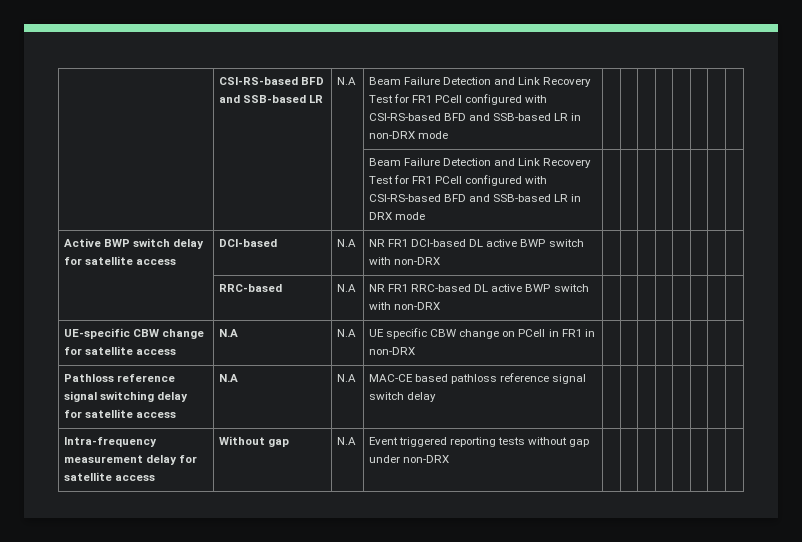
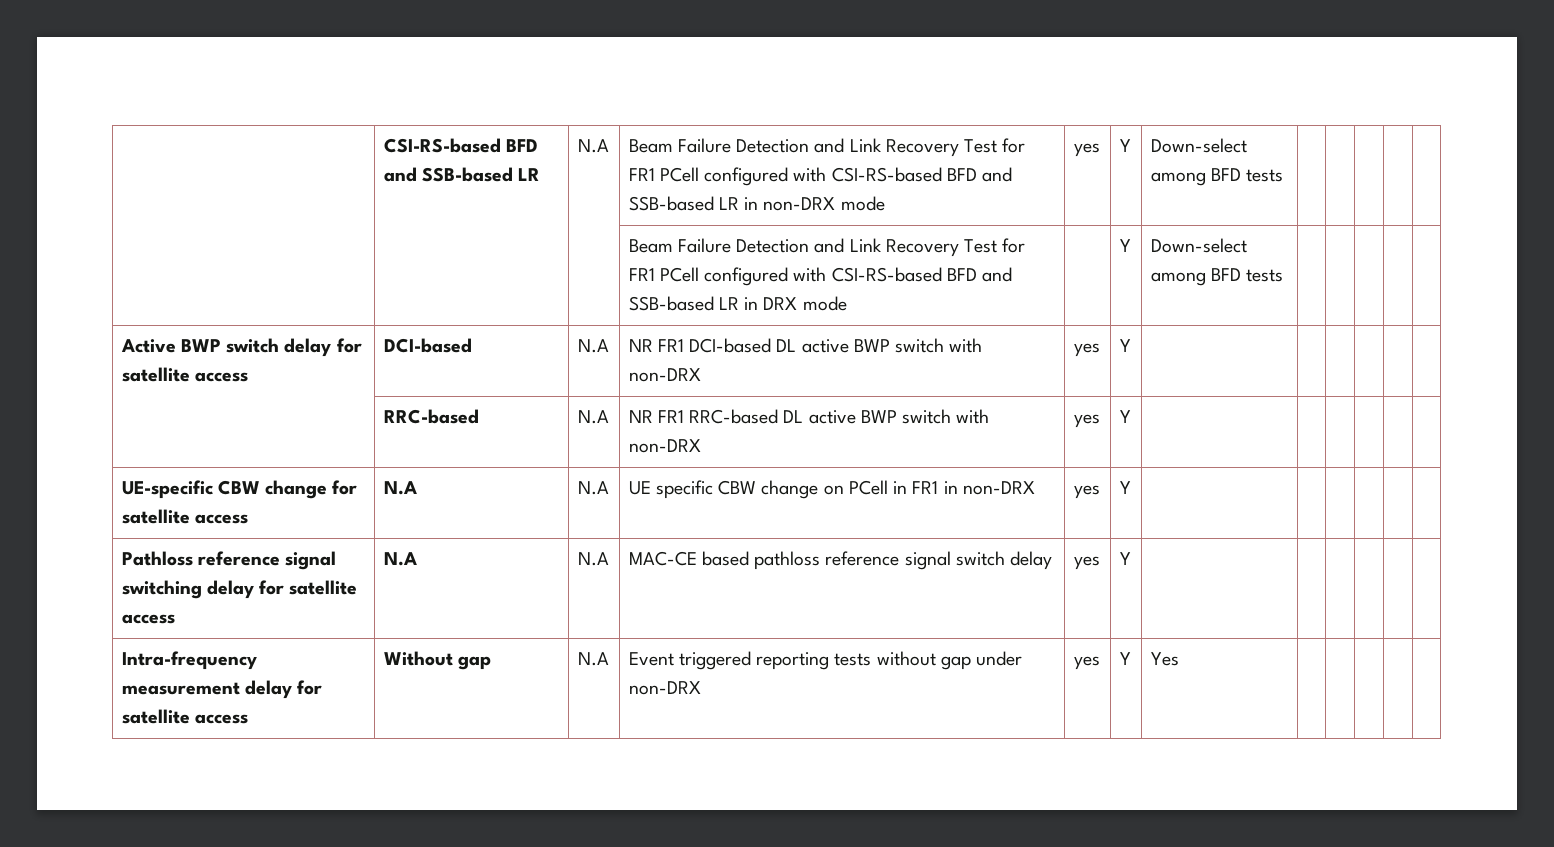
- | CSI-RS-based BFD and SSB-based LR | N.A | Beam Failure Detection and Link Recovery Test for FR1 PCell configured with CSI-RS-based BFD and SSB-based LR in non-DRX mode | | | | | | | |
+ | CSI-RS-based BFD and SSB-based LR | N.A | Beam Failure Detection and Link Recovery Test for FR1 PCell configured with CSI-RS-based BFD and SSB-based LR in non-DRX mode | yes | Y | Down-select among BFD tests | | | | |
- | | | Beam Failure Detection and Link Recovery Test for FR1 PCell configured with CSI-RS-based BFD and SSB-based LR in DRX mode | | | | | | | |
+ | | | Beam Failure Detection and Link Recovery Test for FR1 PCell configured with CSI-RS-based BFD and SSB-based LR in DRX mode | | Y | Down-select among BFD tests | | | | |
- Active BWP switch delay for satellite access | DCI-based | N.A | NR FR1 DCI-based DL active BWP switch with non-DRX | | | | | | | |
+ Active BWP switch delay for satellite access | DCI-based | N.A | NR FR1 DCI-based DL active BWP switch with non-DRX | yes | Y | | | | | |
- | RRC-based | N.A | NR FR1 RRC-based DL active BWP switch with non-DRX | | | | | | | |
+ | RRC-based | N.A | NR FR1 RRC-based DL active BWP switch with non-DRX | yes | Y | | | | | |
- UE-specific CBW change for satellite access | N.A | N.A | UE specific CBW change on PCell in FR1 in non-DRX | | | | | | | |
+ UE-specific CBW change for satellite access | N.A | N.A | UE specific CBW change on PCell in FR1 in non-DRX | yes | Y | | | | | |
- Pathloss reference signal switching delay for satellite access | N.A | N.A | MAC-CE based pathloss reference signal switch delay | | | | | | | |
+ Pathloss reference signal switching delay for satellite access | N.A | N.A | MAC-CE based pathloss reference signal switch delay | yes | Y | | | | | |
- Intra-frequency measurement delay for satellite access | Without gap | N.A | Event triggered reporting tests without gap under non-DRX | | | | | | | |
+ Intra-frequency measurement delay for satellite access | Without gap | N.A | Event triggered reporting tests without gap under non-DRX | yes | Y | Yes | | | | |

